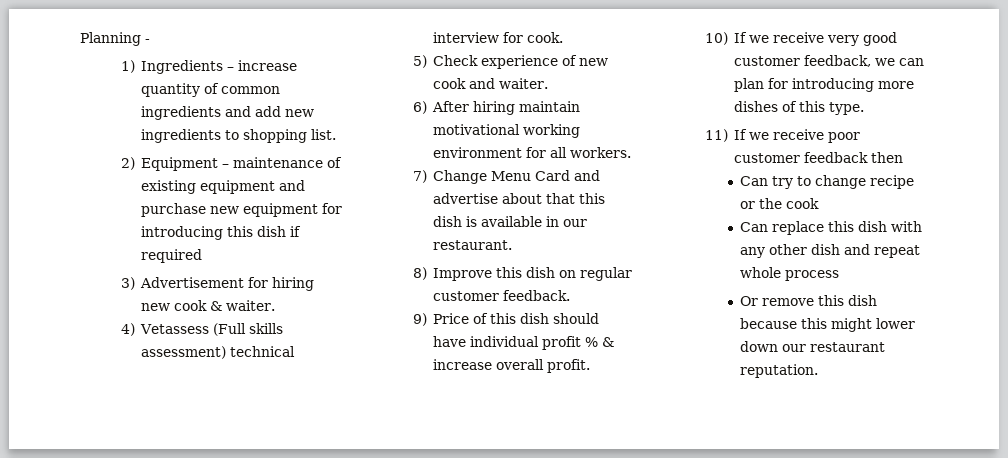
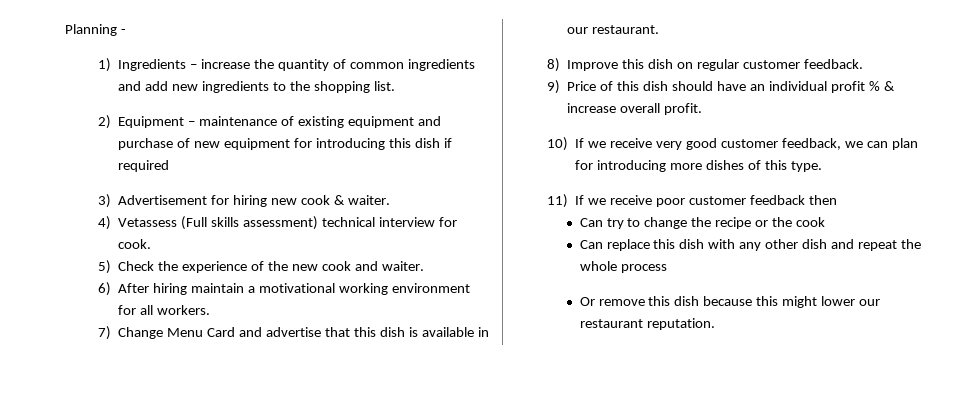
- 1) Ingredients – increase quantity of common ingredients and add new ingredients to shopping list.
+ 1) Ingredients – increase the quantity of common ingredients and add new ingredients to the shopping list.
- 2) Equipment – maintenance of existing equipment and purchase new equipment for introducing this dish if required
+ 2) Equipment – maintenance of existing equipment and purchase of new equipment for introducing this dish if required
- 5) Check experience of new cook and waiter.
+ 5) Check the experience of the new cook and waiter.
- 6) After hiring maintain motivational working environment for all workers.
+ 6) After hiring maintain a motivational working environment for all workers.
- 7) Change Menu Card and advertise about that this dish is available in our restaurant.
+ 7) Change Menu Card and advertise that this dish is available in our restaurant.
- 9) Price of this dish should have individual profit % & increase overall profit.
+ 9) Price of this dish should have an individual profit % & increase overall profit.
- Can try to change recipe or the cook
+ Can try to change the recipe or the cook
- Can replace this dish with any other dish and repeat whole process
+ Can replace this dish with any other dish and repeat the whole process
- Or remove this dish because this might lower down our restaurant reputation.
+ Or remove this dish because this might lower our restaurant reputation.

